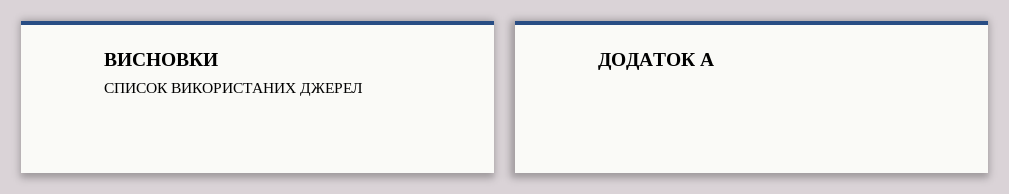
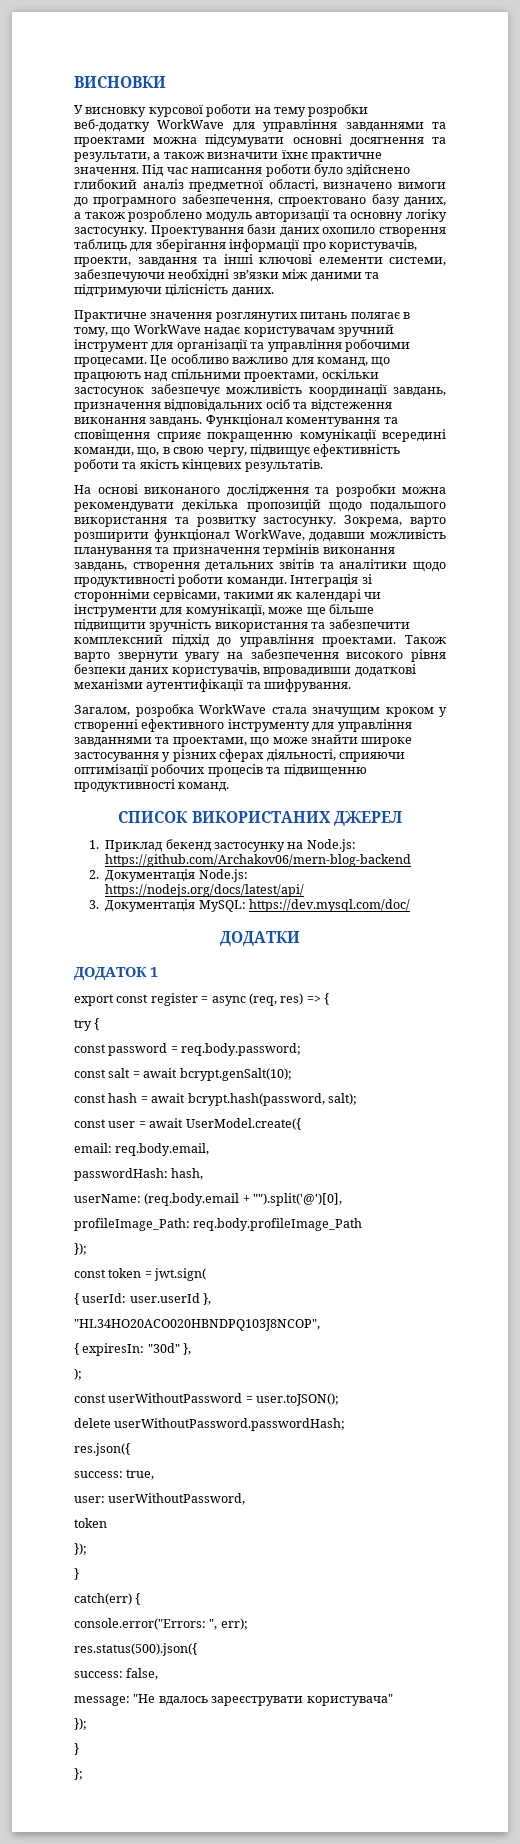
+ У висновку курсової роботи на тему розробки веб-додатку WorkWave для управління завданнями та проектами можна підсумувати основні досягнення та результати, а також визначити їхнє практичне значення. Під час написання роботи було здійснено глибокий аналіз предметної області, визначено вимоги до програмного забезпечення, спроектовано базу даних, а також розроблено модуль авторизації та основну логіку застосунку. Проектування бази даних охопило створення таблиць для зберігання інформації про користувачів, проекти, завдання та інші ключові елементи системи, забезпечуючи необхідні зв’язки між даними та підтримуючи цілісність даних.
+ Практичне значення розглянутих питань полягає в тому, що WorkWave надає користувачам зручний інструмент для організації та управління робочими процесами. Це особливо важливо для команд, що працюють над спільними проектами, оскільки застосунок забезпечує можливість координації завдань, призначення відповідальних осіб та відстеження виконання завдань. Функціонал коментування та сповіщення сприяє покращенню комунікації всередині команди, що, в свою чергу, підвищує ефективність роботи та якість кінцевих результатів.
+ На основі виконаного дослідження та розробки можна рекомендувати декілька пропозицій щодо подальшого використання та розвитку застосунку. Зокрема, варто розширити функціонал WorkWave, додавши можливість планування та призначення термінів виконання завдань, створення детальних звітів та аналітики щодо продуктивності роботи команди. Інтеграція зі сторонніми сервісами, такими як календарі чи інструменти для комунікації, може ще більше підвищити зручність використання та забезпечити комплексний підхід до управління проектами. Також варто звернути увагу на забезпечення високого рівня безпеки даних користувачів, впровадивши додаткові механізми аутентифікації та шифрування.
+ Загалом, розробка WorkWave стала значущим кроком у створенні ефективного інструменту для управління завданнями та проектами, що може знайти широке застосування у різних сферах діяльності, сприяючи оптимізації робочих процесів та підвищенню продуктивності команд.
  СПИСОК ВИКОРИСТАНИХ ДЖЕРЕЛ
- ДОДАТОК А
+ 1. Приклад бекенд застосунку на Node.js: https://github.com/Archakov06/mern-blog-backend
+ 2. Документація Node.js: https://nodejs.org/docs/latest/api/
+ 3. Документація MySQL: https://dev.mysql.com/doc/
+ ДОДАТКИ
+ ДОДАТОК 1
+ export const register = async (req, res) => {
+ try {
+ const password = req.body.password;
+ const salt = await bcrypt.genSalt(10);
+ const hash = await bcrypt.hash(password, salt);
+ const user = await UserModel.create({
+ email: req.body.email,
+ passwordHash: hash,
+ userName: (req.body.email + "").split('@')[0],
+ profileImage_Path: req.body.profileImage_Path
+ });
+ const token = jwt.sign(
+ { userId: user.userId },
+ "HL34HO20ACO020HBNDPQ103J8NCOP",
+ { expiresIn: "30d" },
+ );
+ const userWithoutPassword = user.toJSON();
+ delete userWithoutPassword.passwordHash;
+ res.json({
+ success: true,
+ user: userWithoutPassword,
+ token
+ });
+ }
+ catch(err) {
+ console.error("Errors: ", err);
+ res.status(500).json({
+ success: false,
+ message: "Не вдалось зареєструвати користувача"
+ });
+ }
+ };

